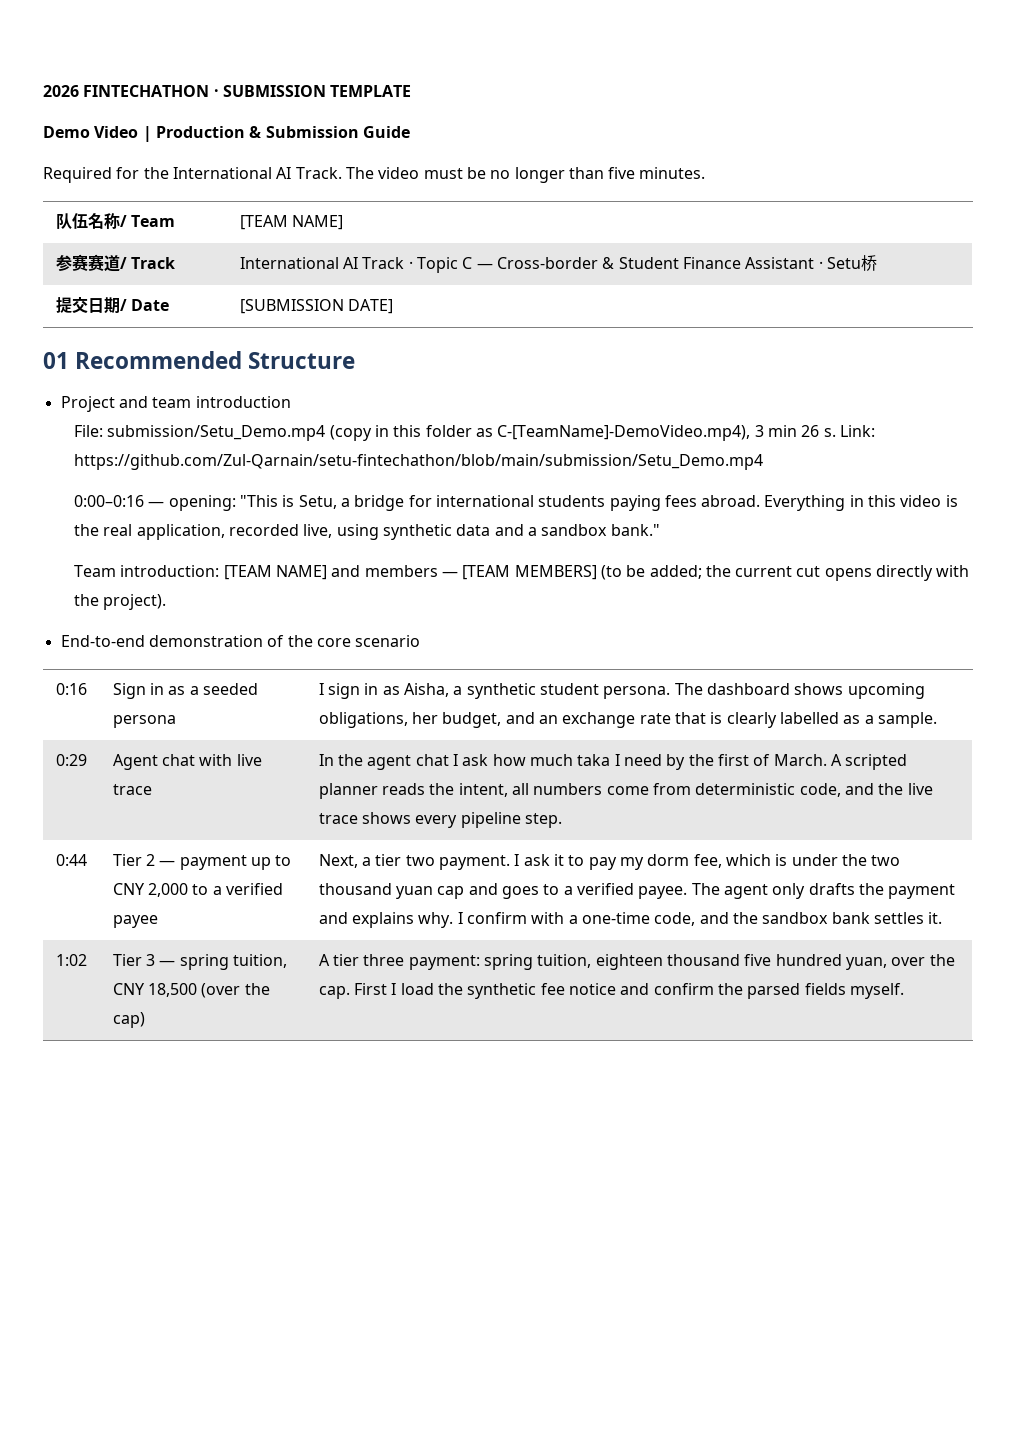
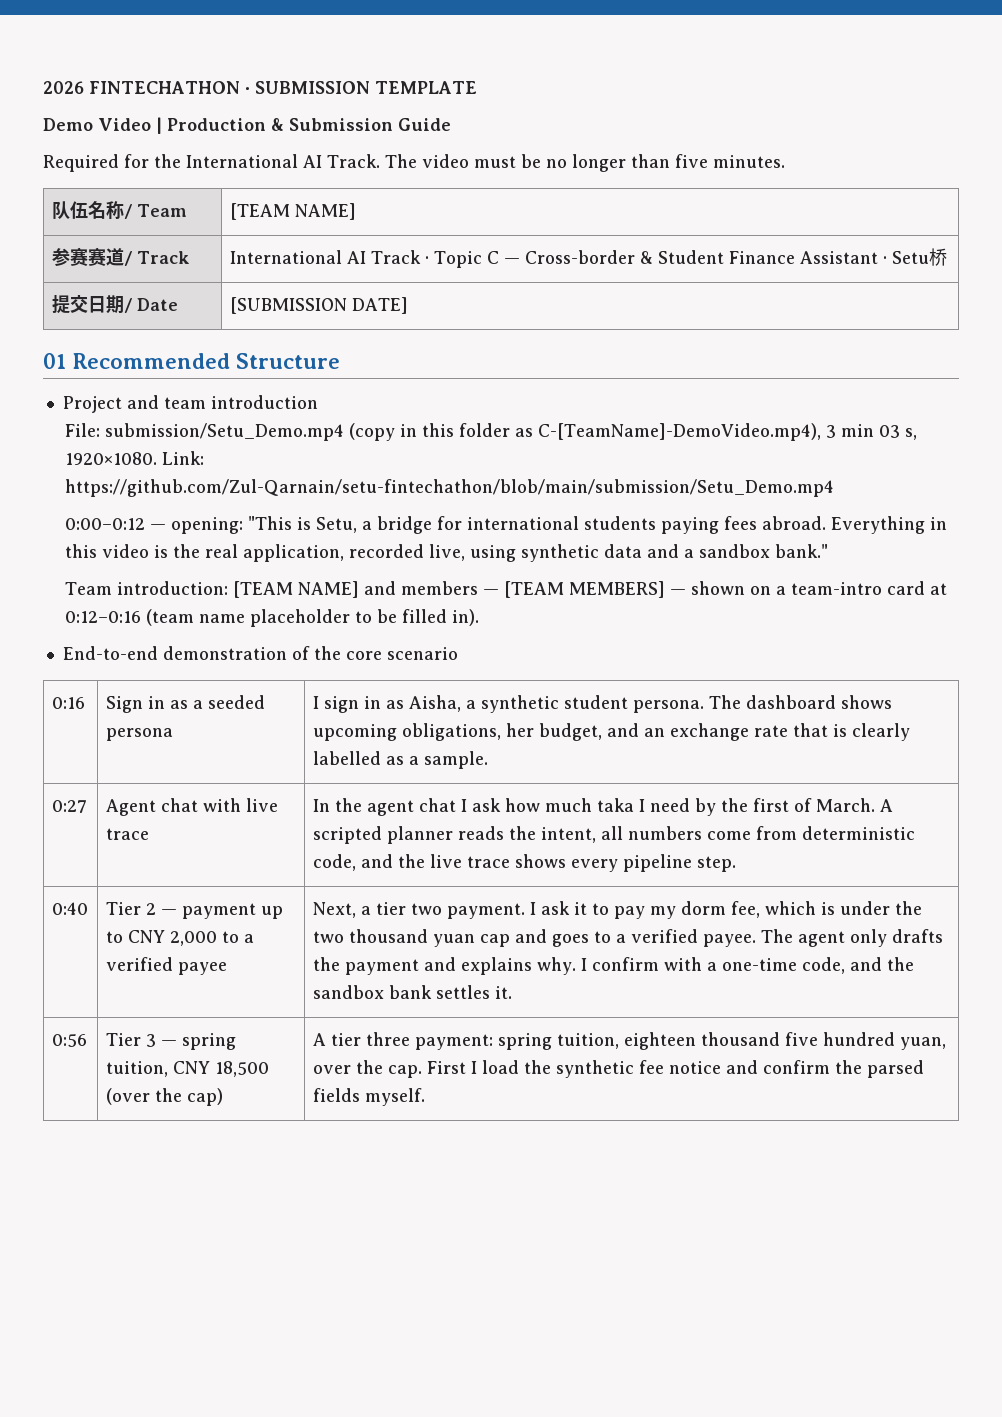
- File: submission/Setu_Demo.mp4 (copy in this folder as C-[TeamName]-DemoVideo.mp4), 3 min 26 s.
+ File: submission/Setu_Demo.mp4 (copy in this folder as C-[TeamName]-DemoVideo.mp4), 3 min 03 s, 1920×1080.
- 0:00–0:16 — opening: "This is Setu, a bridge for international students paying fees abroad.
+ 0:00–0:12 — opening: "This is Setu, a bridge for international students paying fees abroad.
- Team introduction: [TEAM NAME] and members — [TEAM MEMBERS] (to be added; the current cut opens directly with the project).
+ Team introduction: [TEAM NAME] and members — [TEAM MEMBERS] — shown on a team-intro card at 0:12–0:16 (team name placeholder to be filled in).
- 0:29
+ 0:27
- 0:44
+ 0:40
- 1:02 | Tier 3 — spring tuition, CNY 18,500 (over the cap) | A tier three payment: spring tuition, eighteen thousand five hundred yuan, over the cap. First I load the synthetic fee notice and confirm the parsed fields myself.
+ 0:56 | Tier 3 — spring tuition, CNY 18,500 (over the cap) | A tier three payment: spring tuition, eighteen thousand five hundred yuan, over the cap. First I load the synthetic fee notice and confirm the parsed fields myself.

